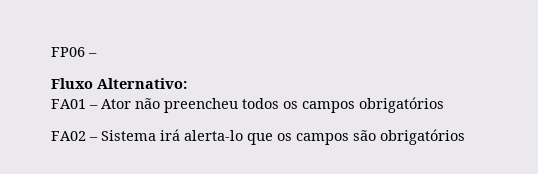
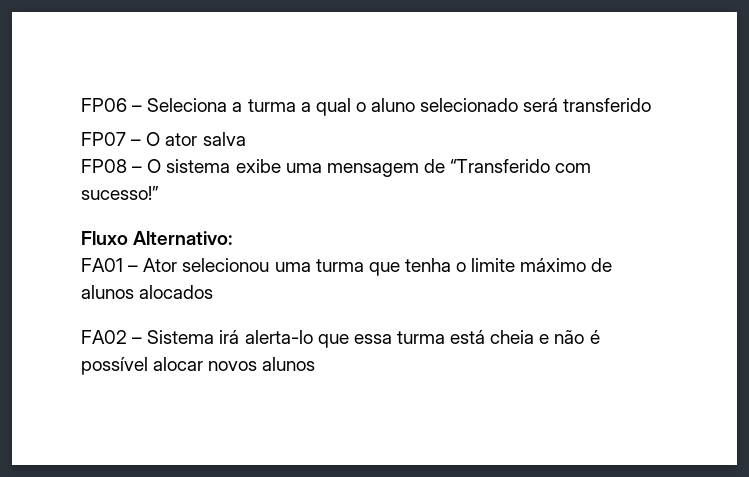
- FP06 –
+ FP06 – Seleciona a turma a qual o aluno selecionado será transferido
+ FP07 – O ator salva
+ FP08 – O sistema exibe uma mensagem de “Transferido com sucesso!”
- FA01 – Ator não preencheu todos os campos obrigatórios
+ FA01 – Ator selecionou uma turma que tenha o limite máximo de alunos alocados
- FA02 – Sistema irá alerta-lo que os campos são obrigatórios
+ FA02 – Sistema irá alerta-lo que essa turma está cheia e não é possível alocar novos alunos

